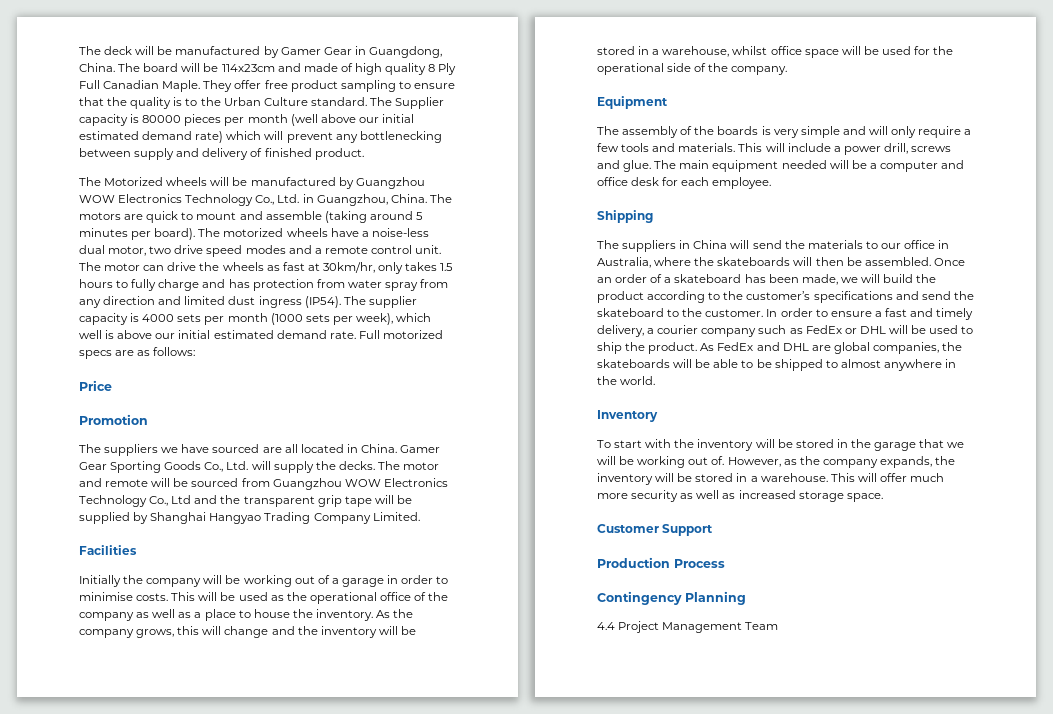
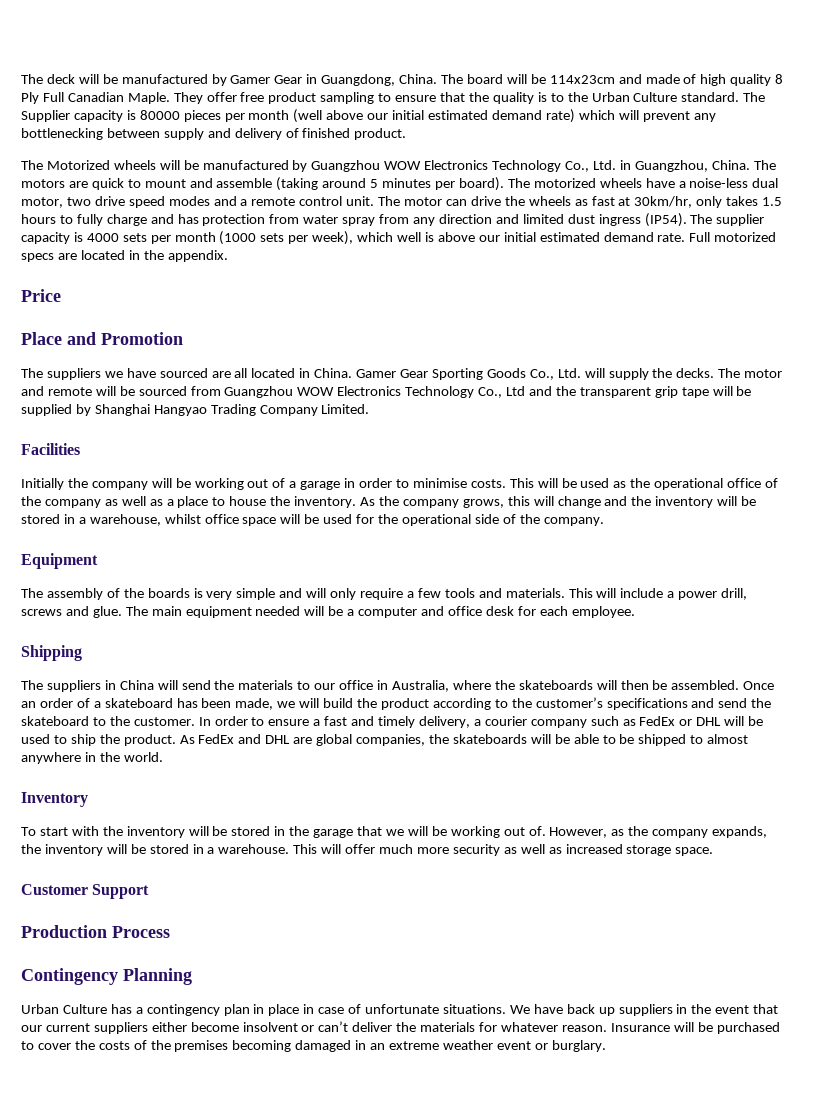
- Full motorized specs are as follows:
+ Full motorized specs are located in the appendix.
- Promotion
+ Place and Promotion
- 4.4 Project Management Team
+ Urban Culture has a contingency plan in place in case of unfortunate situations. We have back up suppliers in the event that our current suppliers either become insolvent or can’t deliver the materials for whatever reason. Insurance will be purchased to cover the costs of the premises becoming damaged in an extreme weather event or burglary.

